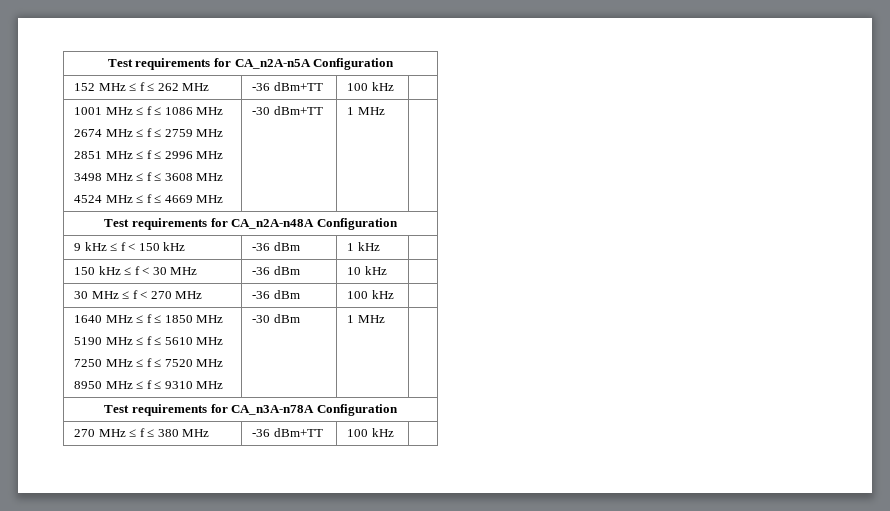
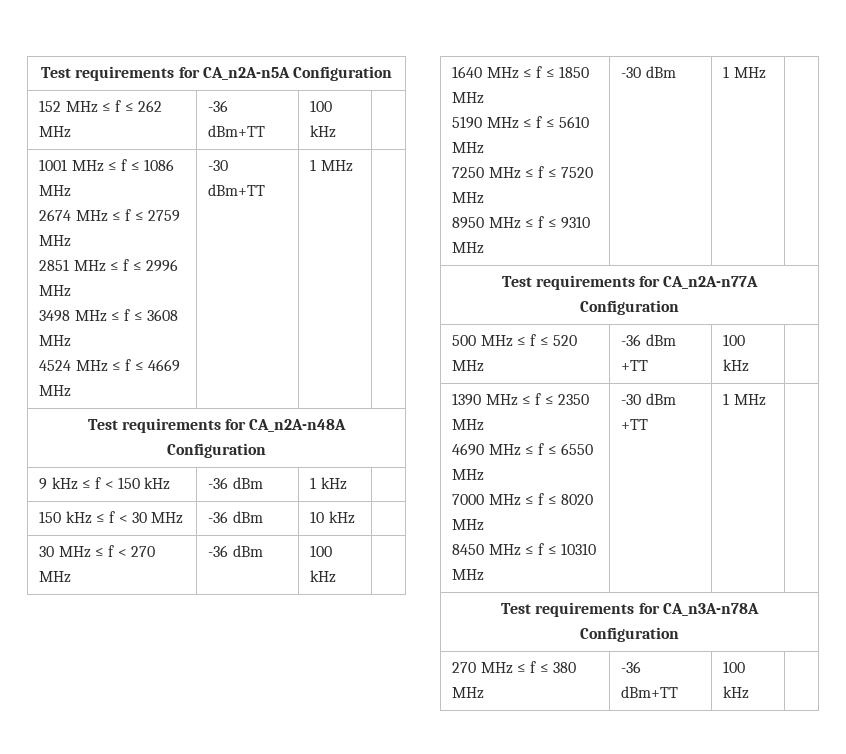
+ Test requirements for CA_n2A-n77A Configuration
+ 500 MHz ≤ f ≤ 520 MHz | -36 dBm +TT | 100 kHz |
+ 1390 MHz ≤ f ≤ 2350 MHz
+ 4690 MHz ≤ f ≤ 6550 MHz
+ 7000 MHz ≤ f ≤ 8020 MHz
+ 8450 MHz ≤ f ≤ 10310 MHz | -30 dBm +TT | 1 MHz |

